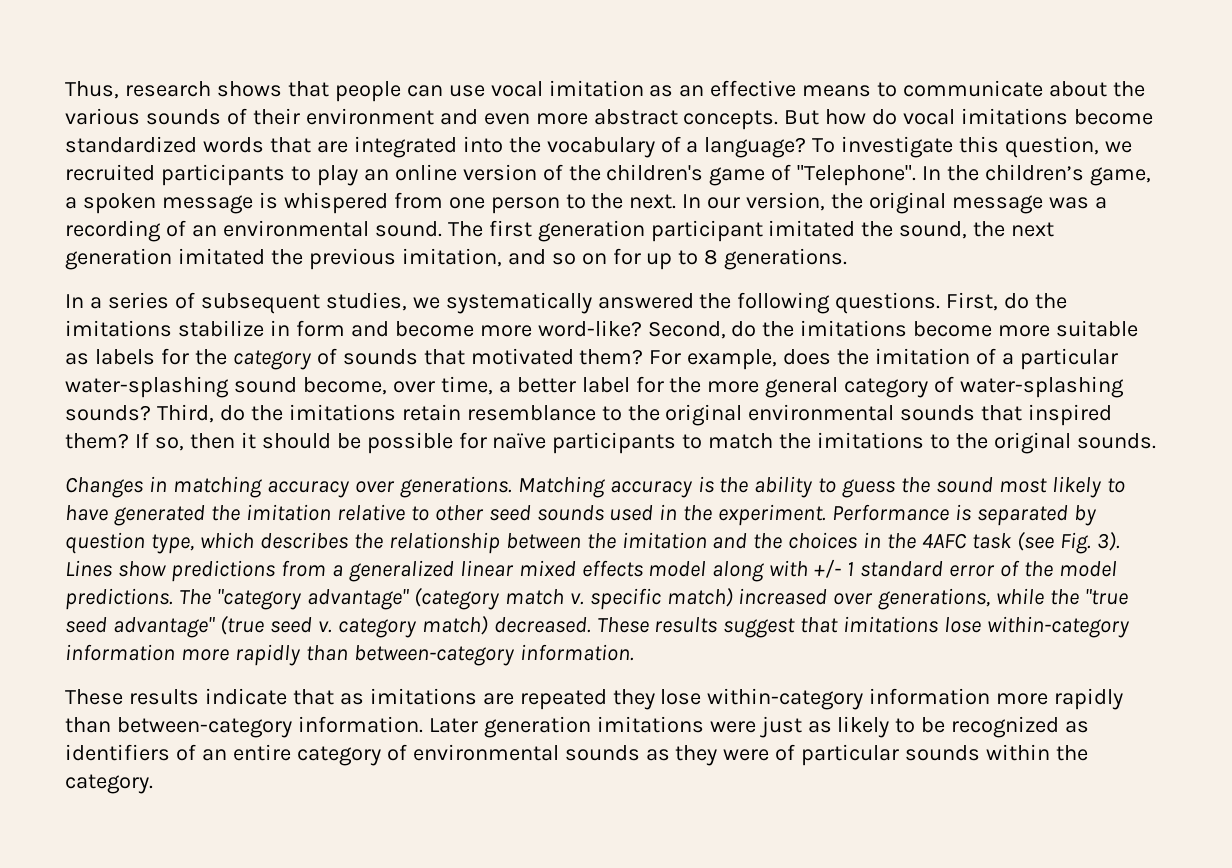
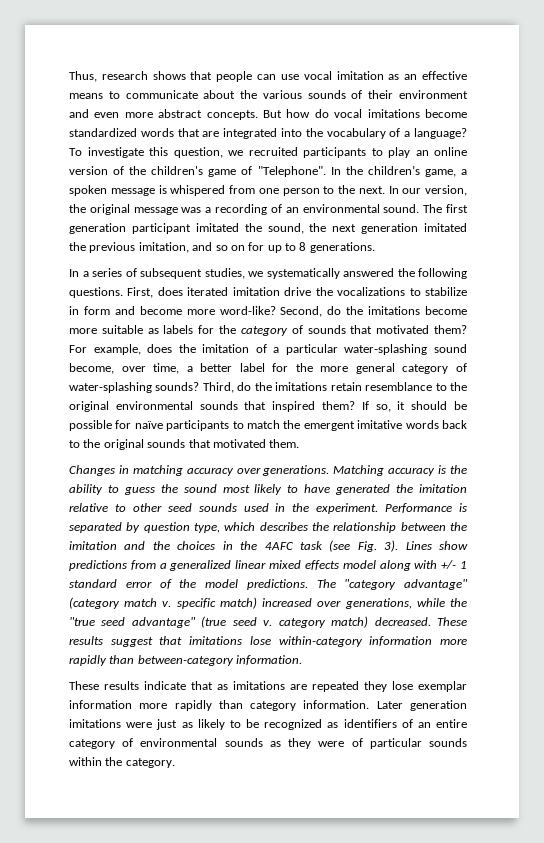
- First, do the imitations stabilize in form and become more word-like?
+ First, does iterated imitation drive the vocalizations to stabilize in form and become more word-like?
- If so, then it should be possible for naïve participants to match the imitations to the original sounds.
+ If so, it should be possible for naïve participants to match the emergent imitative words back to the original sounds that motivated them.
- These results indicate that as imitations are repeated they lose within-category information more rapidly than between-category information.
+ These results indicate that as imitations are repeated they lose exemplar information more rapidly than category information.

